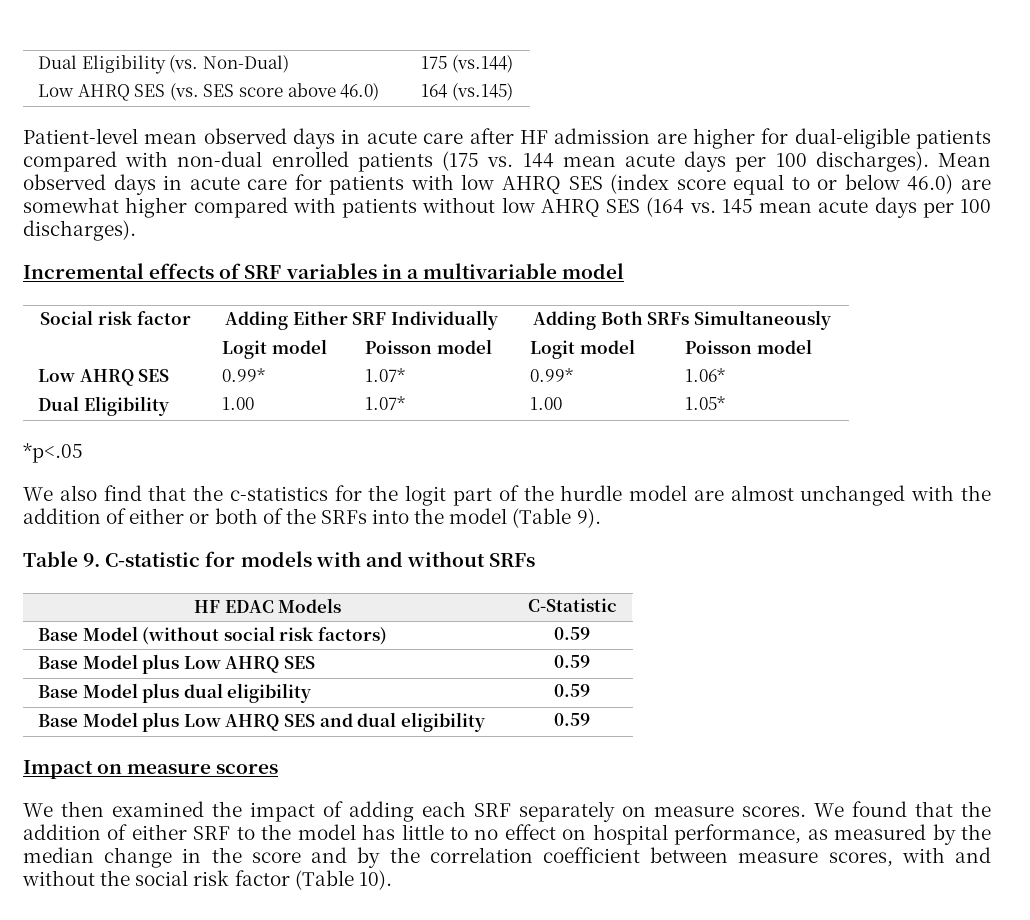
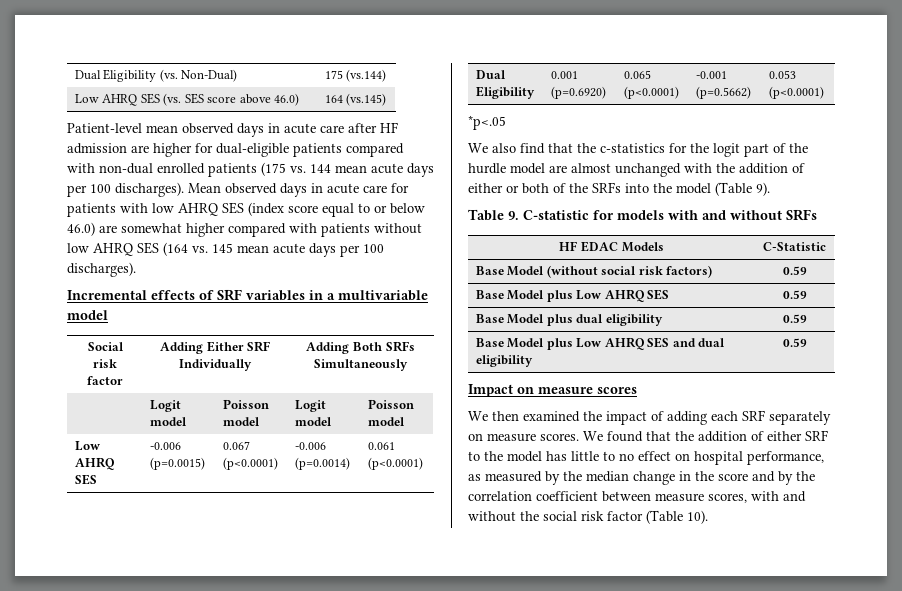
- Low AHRQ SES | 0.99* | 1.07* | 0.99* | 1.06*
- Dual Eligibility | 1.00 | 1.07* | 1.00 | 1.05*
+ Low AHRQ SES | -0.006 (p=0.0015) | 0.067 (p<0.0001) | -0.006 (p=0.0014) | 0.061 (p<0.0001)
+ Dual Eligibility | 0.001 (p=0.6920) | 0.065 (p<0.0001) | -0.001 (p=0.5662) | 0.053 (p<0.0001)

